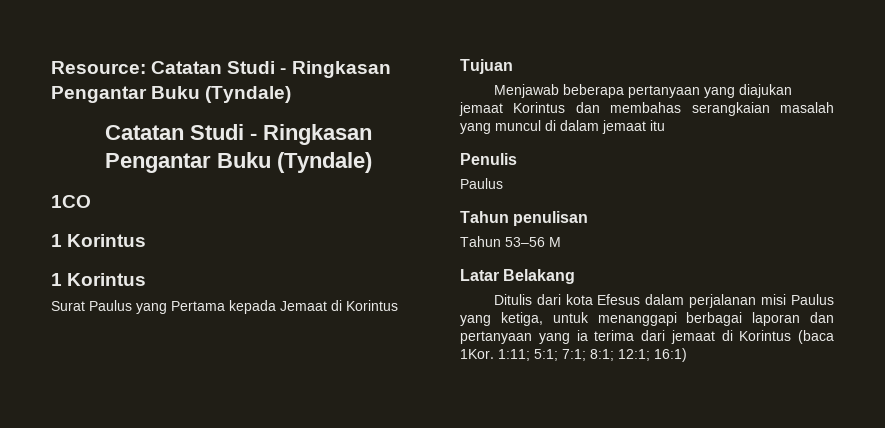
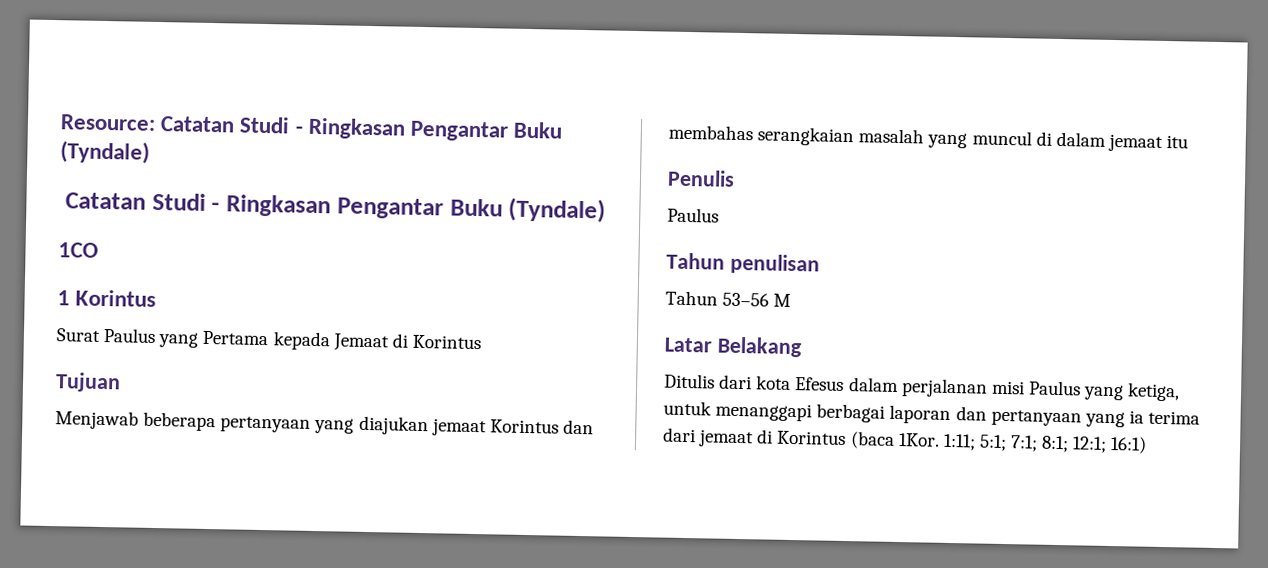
  1CO
- 1 Korintus

